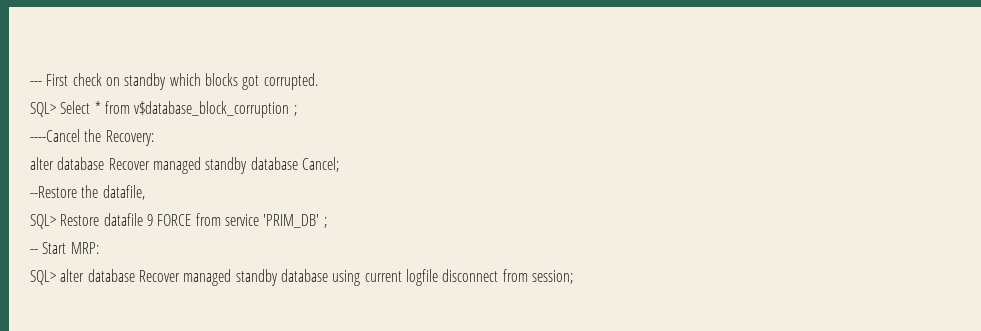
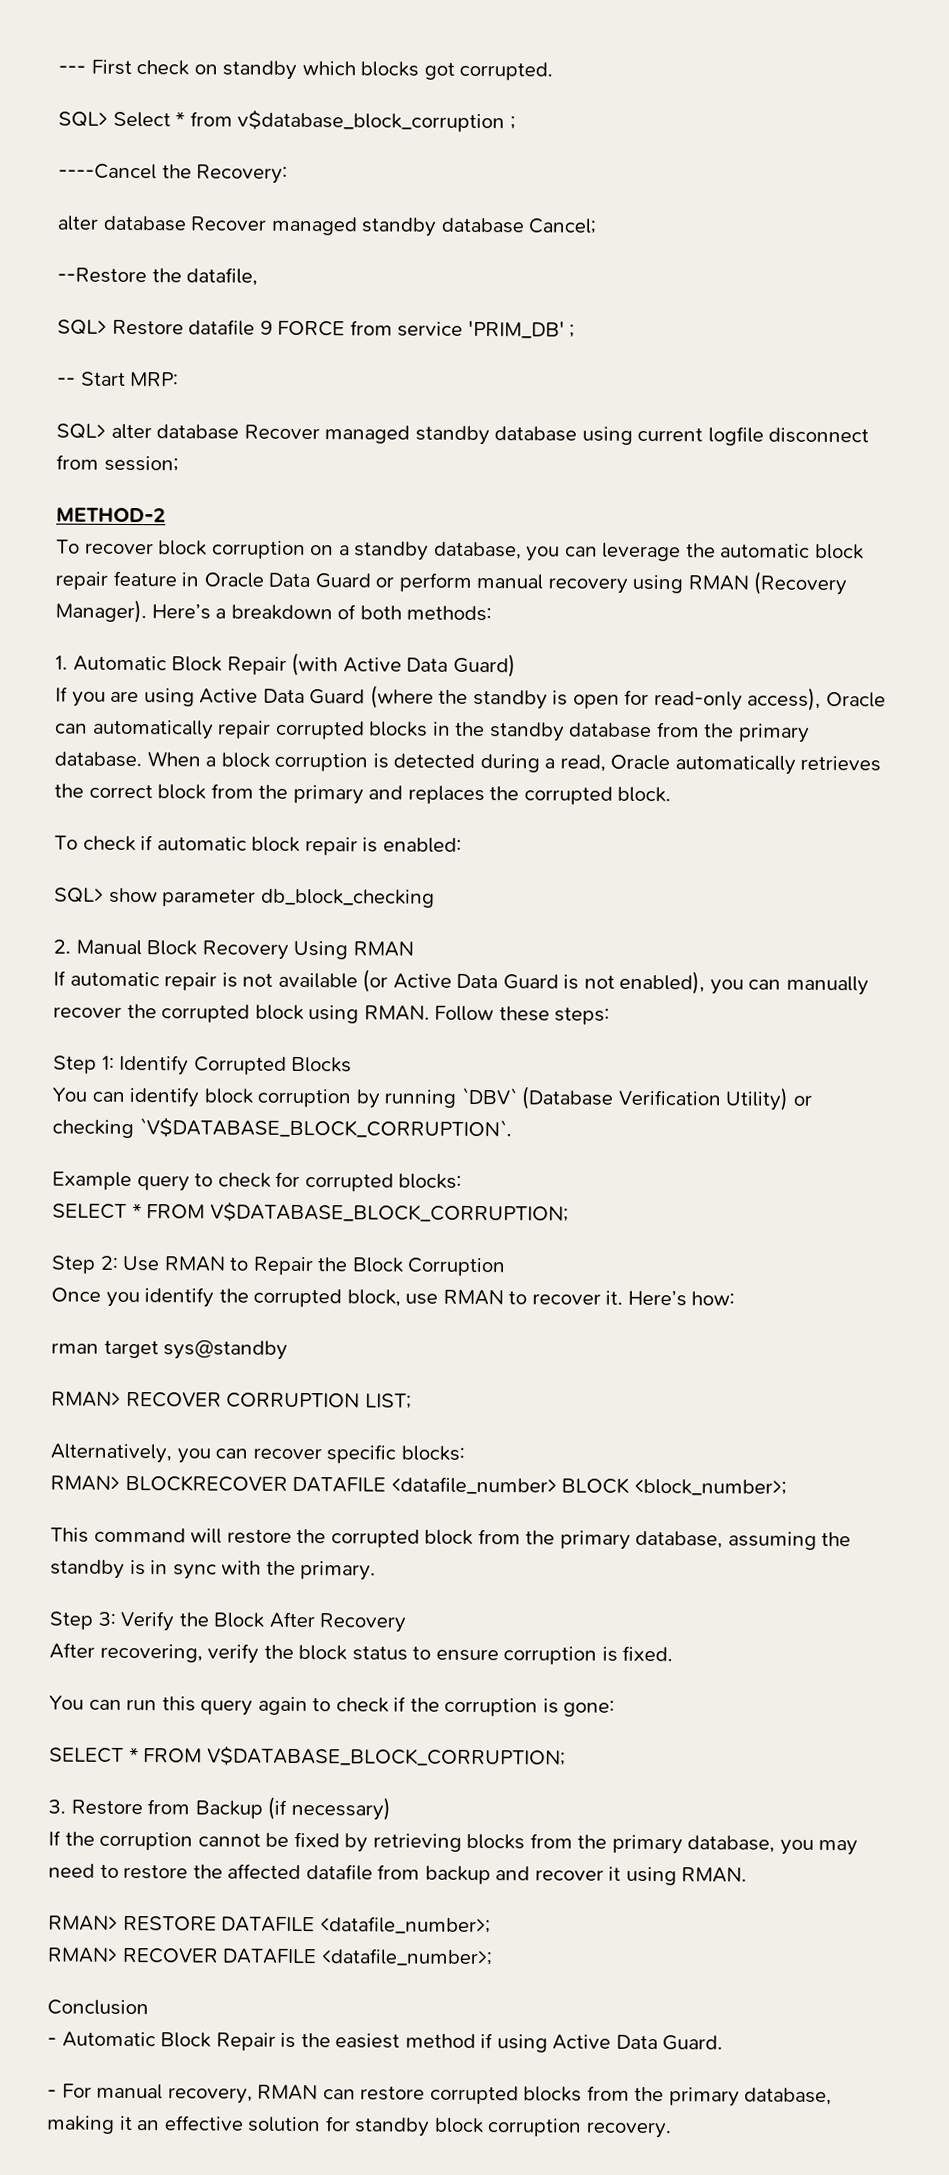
+ METHOD-2
+ To recover block corruption on a standby database, you can leverage the automatic block repair feature in Oracle Data Guard or perform manual recovery using RMAN (Recovery Manager). Here’s a breakdown of both methods:
+ 1. Automatic Block Repair (with Active Data Guard)
+ If you are using Active Data Guard (where the standby is open for read-only access), Oracle can automatically repair corrupted blocks in the standby database from the primary database. When a block corruption is detected during a read, Oracle automatically retrieves the correct block from the primary and replaces the corrupted block.
+ To check if automatic block repair is enabled:
+ SQL> show parameter db_block_checking
+ 2. Manual Block Recovery Using RMAN
+ If automatic repair is not available (or Active Data Guard is not enabled), you can manually recover the corrupted block using RMAN. Follow these steps:
+ Step 1: Identify Corrupted Blocks
+ You can identify block corruption by running `DBV` (Database Verification Utility) or checking `V$DATABASE_BLOCK_CORRUPTION`.
+ Example query to check for corrupted blocks:
+ SELECT * FROM V$DATABASE_BLOCK_CORRUPTION;
+ Step 2: Use RMAN to Repair the Block Corruption
+ Once you identify the corrupted block, use RMAN to recover it. Here’s how:
+ rman target sys@standby
+ RMAN> RECOVER CORRUPTION LIST;
+ Alternatively, you can recover specific blocks:
+ RMAN> BLOCKRECOVER DATAFILE <datafile_number> BLOCK <block_number>;
+ This command will restore the corrupted block from the primary database, assuming the standby is in sync with the primary.
+ Step 3: Verify the Block After Recovery
+ After recovering, verify the block status to ensure corruption is fixed.
+ You can run this query again to check if the corruption is gone:
+ SELECT * FROM V$DATABASE_BLOCK_CORRUPTION;
+ 3. Restore from Backup (if necessary)
+ If the corruption cannot be fixed by retrieving blocks from the primary database, you may need to restore the affected datafile from backup and recover it using RMAN.
+ RMAN> RESTORE DATAFILE <datafile_number>;
+ RMAN> RECOVER DATAFILE <datafile_number>;
+ Conclusion
+ - Automatic Block Repair is the easiest method if using Active Data Guard.
+ - For manual recovery, RMAN can restore corrupted blocks from the primary database, making it an effective solution for standby block corruption recovery.

